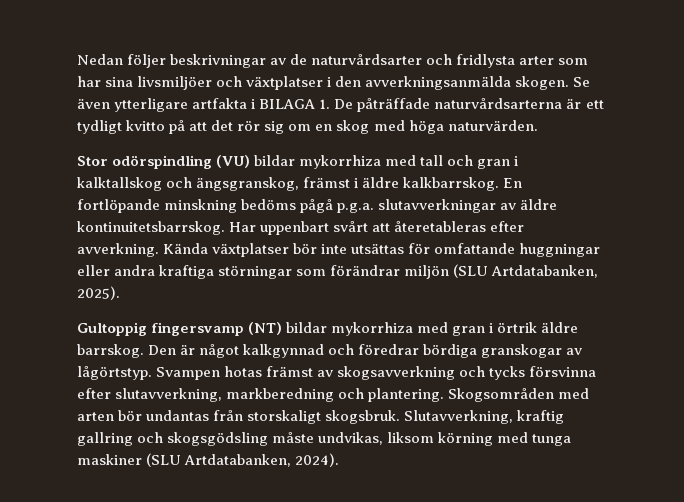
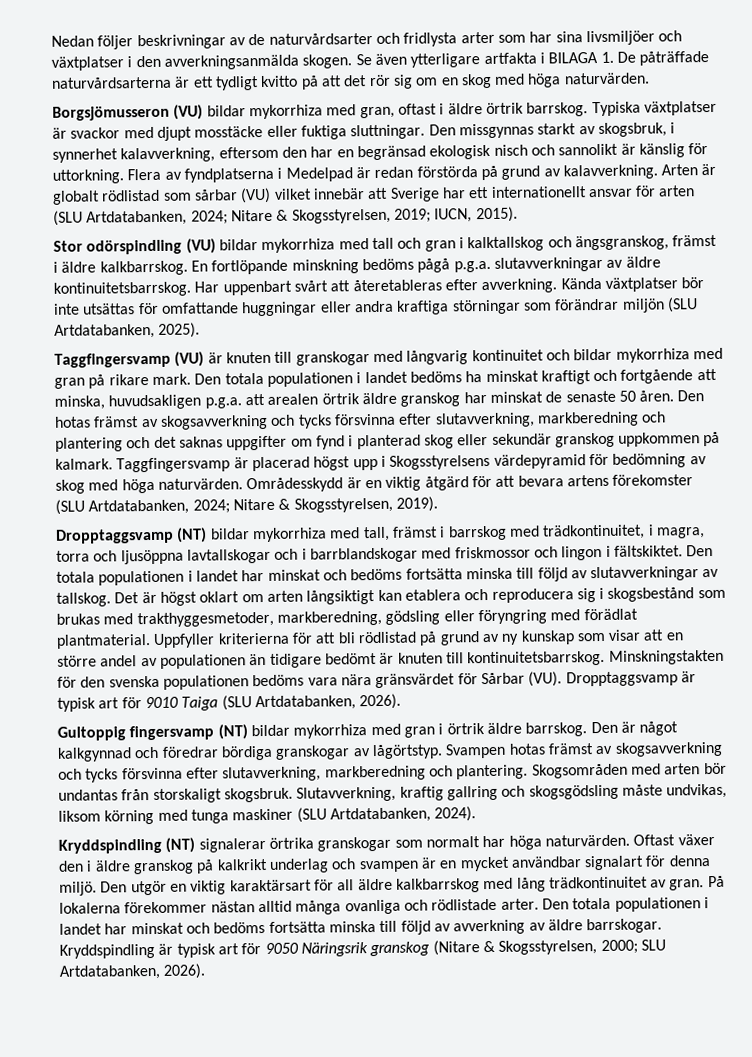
+ Borgsjömusseron (VU) bildar mykorrhiza med gran, oftast i äldre örtrik barrskog. Typiska växtplatser är svackor med djupt mosstäcke eller fuktiga sluttningar. Den missgynnas starkt av skogsbruk, i synnerhet kalavverkning, eftersom den har en begränsad ekologisk nisch och sannolikt är känslig för uttorkning. Flera av fyndplatserna i Medelpad är redan förstörda på grund av kalavverkning. Arten är globalt rödlistad som sårbar (VU) vilket innebär att Sverige har ett internationellt ansvar för arten (SLU Artdatabanken, 2024; Nitare & Skogsstyrelsen, 2019; IUCN, 2015).
+ Taggfingersvamp (VU) är knuten till granskogar med långvarig kontinuitet och bildar mykorrhiza med gran på rikare mark. Den totala populationen i landet bedöms ha minskat kraftigt och fortgående att minska, huvudsakligen p.g.a. att arealen örtrik äldre granskog har minskat de senaste 50 åren. Den hotas främst av skogsavverkning och tycks försvinna efter slutavverkning, markberedning och plantering och det saknas uppgifter om fynd i planterad skog eller sekundär granskog uppkommen på kalmark. Taggfingersvamp är placerad högst upp i Skogsstyrelsens värdepyramid för bedömning av skog med höga naturvärden. Områdesskydd är en viktig åtgärd för att bevara artens förekomster (SLU Artdatabanken, 2024; Nitare & Skogsstyrelsen, 2019).
+ Dropptaggsvamp (NT) bildar mykorrhiza med tall, främst i barrskog med trädkontinuitet, i magra, torra och ljusöppna lavtallskogar och i barrblandskogar med friskmossor och lingon i fältskiktet. Den totala populationen i landet har minskat och bedöms fortsätta minska till följd av slutavverkningar av tallskog. Det är högst oklart om arten långsiktigt kan etablera och reproducera sig i skogsbestånd som brukas med trakthyggesmetoder, markberedning, gödsling eller föryngring med förädlat plantmaterial. Uppfyller kriterierna för att bli rödlistad på grund av ny kunskap som visar att en större andel av populationen än tidigare bedömt är knuten till kontinuitetsbarrskog. Minskningstakten för den svenska populationen bedöms vara nära gränsvärdet för Sårbar (VU). Dropptaggsvamp är typisk art för 9010 Taiga (SLU Artdatabanken, 2026).
+ Kryddspindling (NT) signalerar örtrika granskogar som normalt har höga naturvärden. Oftast växer den i äldre granskog på kalkrikt underlag och svampen är en mycket användbar signalart för denna miljö. Den utgör en viktig karaktärsart för all äldre kalkbarrskog med lång trädkontinuitet av gran. På lokalerna förekommer nästan alltid många ovanliga och rödlistade arter. Den totala populationen i landet har minskat och bedöms fortsätta minska till följd av avverkning av äldre barrskogar. Kryddspindling är typisk art för 9050 Näringsrik granskog (Nitare & Skogsstyrelsen, 2000; SLU Artdatabanken, 2026).

